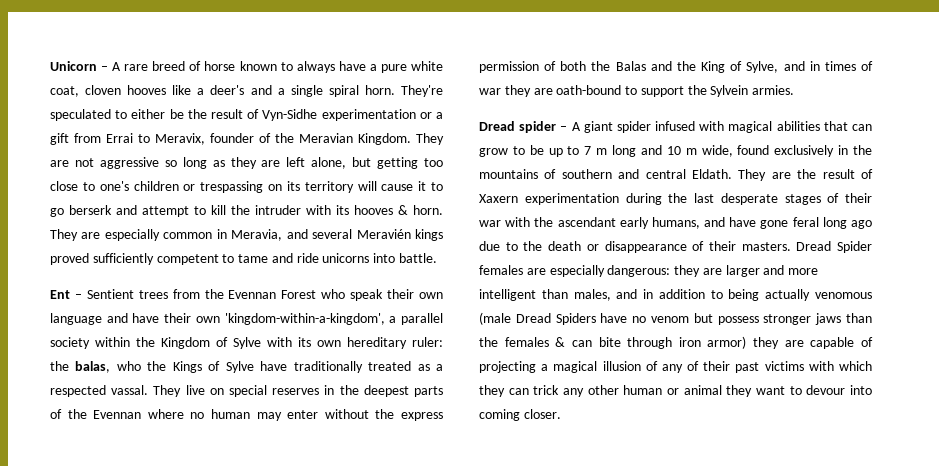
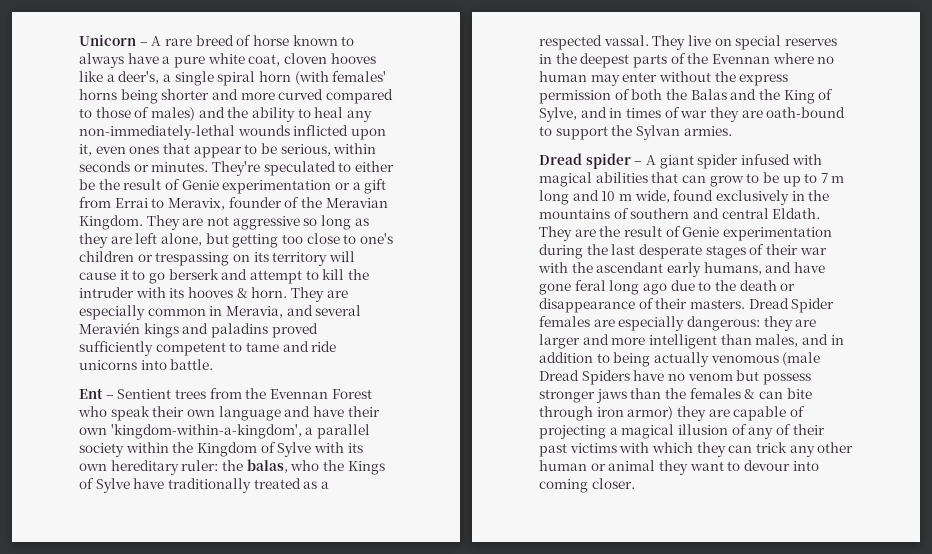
- Unicorn – A rare breed of horse known to always have a pure white coat, cloven hooves like a deer's and a single spiral horn.
+ Unicorn – A rare breed of horse known to always have a pure white coat, cloven hooves like a deer's, a single spiral horn (with females' horns being shorter and more curved compared to those of males) and the ability to heal any non-immediately-lethal wounds inflicted upon it, even ones that appear to be serious, within seconds or minutes.
- They're speculated to either be the result of Vyn-Sidhe experimentation or a gift from Errai to Meravix, founder of the Meravian Kingdom.
+ They're speculated to either be the result of Genie experimentation or a gift from Errai to Meravix, founder of the Meravian Kingdom.
- They are especially common in Meravia, and several Meravién kings proved sufficiently competent to tame and ride unicorns into battle.
+ They are especially common in Meravia, and several Meravién kings and paladins proved sufficiently competent to tame and ride unicorns into battle.
- They live on special reserves in the deepest parts of the Evennan where no human may enter without the express permission of both the Balas and the King of Sylve, and in times of war they are oath-bound to support the Sylvein armies.
+ They live on special reserves in the deepest parts of the Evennan where no human may enter without the express permission of both the Balas and the King of Sylve, and in times of war they are oath-bound to support the Sylvan armies.
- They are the result of Xaxern experimentation during the last desperate stages of their war with the ascendant early humans, and have gone feral long ago due to the death or disappearance of their masters.
+ They are the result of Genie experimentation during the last desperate stages of their war with the ascendant early humans, and have gone feral long ago due to the death or disappearance of their masters.

